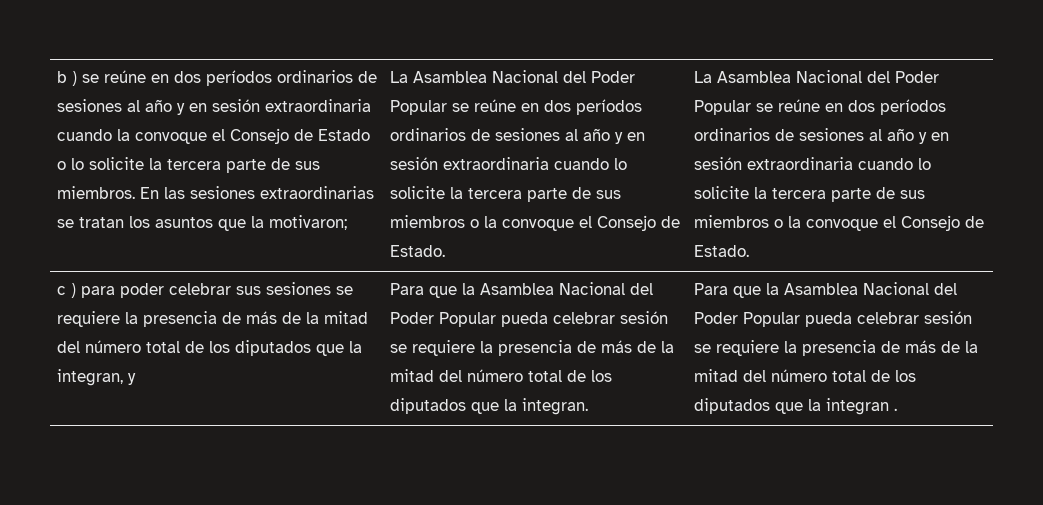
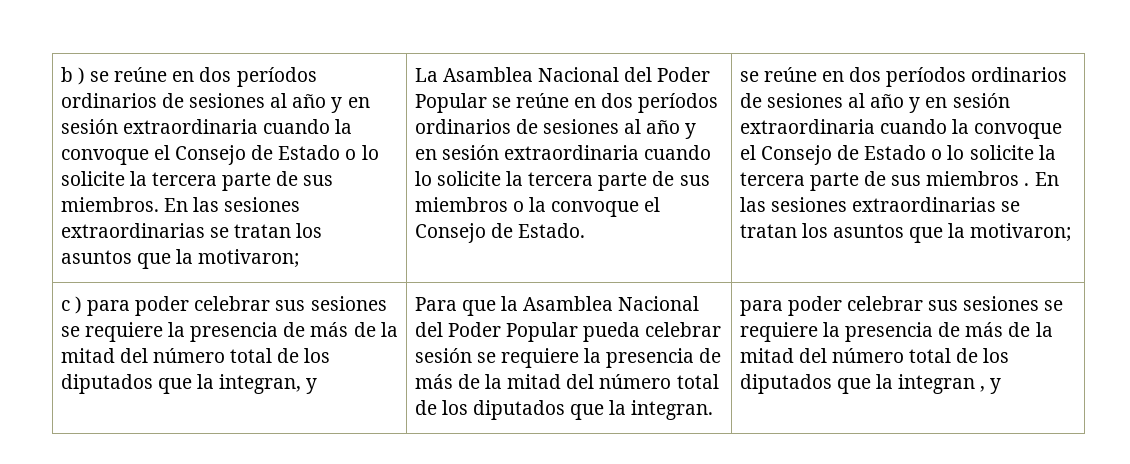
- La Asamblea Nacional del Poder Popular se reúne en dos períodos ordinarios de sesiones al año y en sesión extraordinaria cuando lo solicite la tercera parte de sus miembros o la convoque el Consejo de Estado. | La Asamblea Nacional del Poder Popular se reúne en dos períodos ordinarios de sesiones al año y en sesión extraordinaria cuando lo solicite la tercera parte de sus miembros o la convoque el Consejo de Estado.
+ La Asamblea Nacional del Poder Popular se reúne en dos períodos ordinarios de sesiones al año y en sesión extraordinaria cuando lo solicite la tercera parte de sus miembros o la convoque el Consejo de Estado. | se reúne en dos períodos ordinarios de sesiones al año y en sesión extraordinaria cuando la convoque el Consejo de Estado o lo solicite la tercera parte de sus miembros . En las sesiones extraordinarias se tratan los asuntos que la motivaron;
- Para que la Asamblea Nacional del Poder Popular pueda celebrar sesión se requiere la presencia de más de la mitad del número total de los diputados que la integran .
+ para poder celebrar sus sesiones se requiere la presencia de más de la mitad del número total de los diputados que la integran , y

